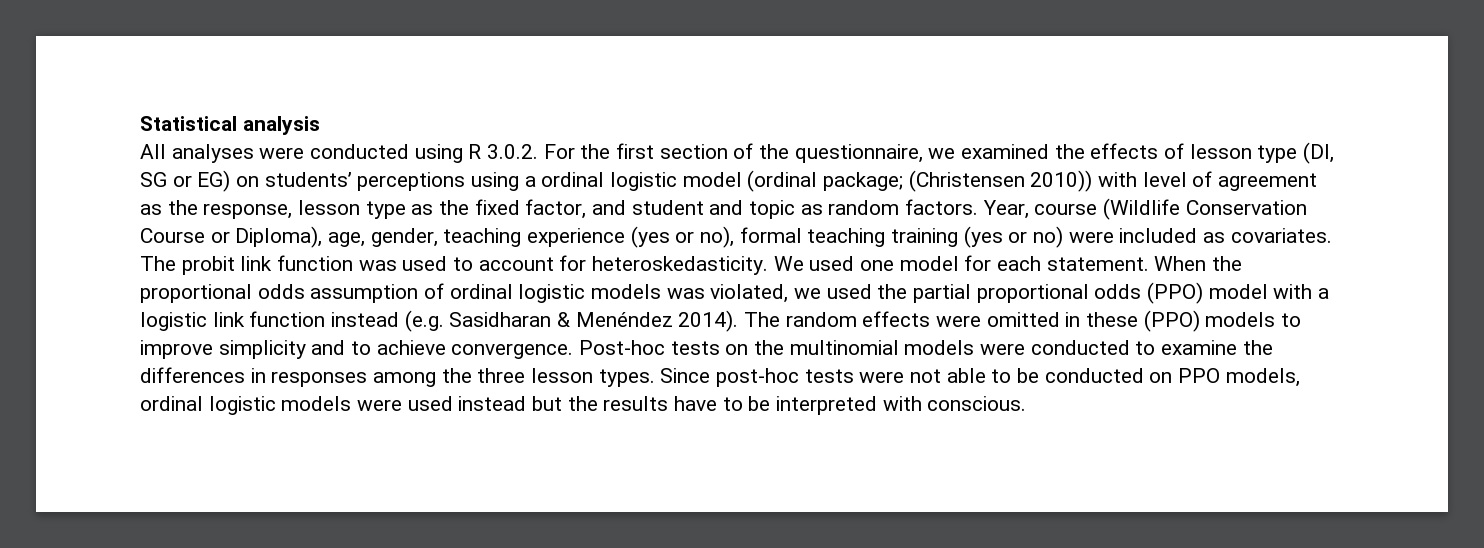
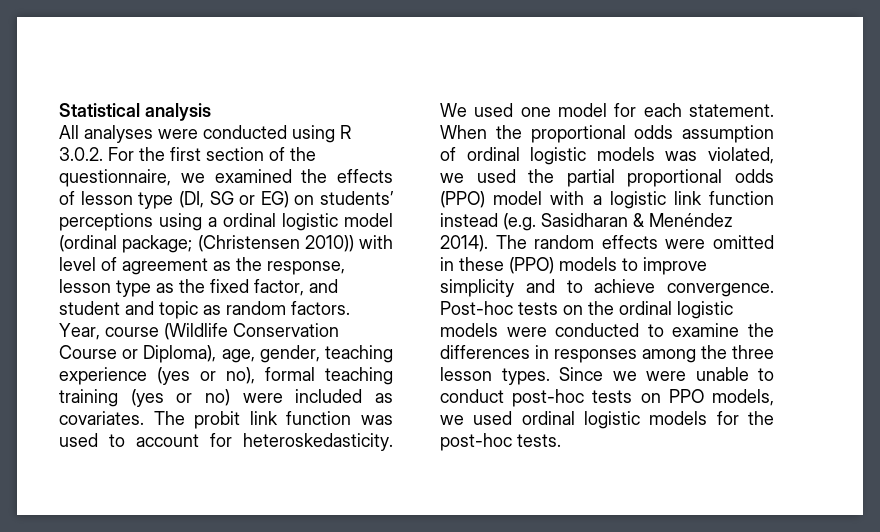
- Post-hoc tests on the multinomial models were conducted to examine the differences in responses among the three lesson types.
+ Post-hoc tests on the ordinal logistic models were conducted to examine the differences in responses among the three lesson types.
- Since post-hoc tests were not able to be conducted on PPO models, ordinal logistic models were used instead but the results have to be interpreted with conscious.
+ Since we were unable to conduct post-hoc tests on PPO models, we used ordinal logistic models for the post-hoc tests.

